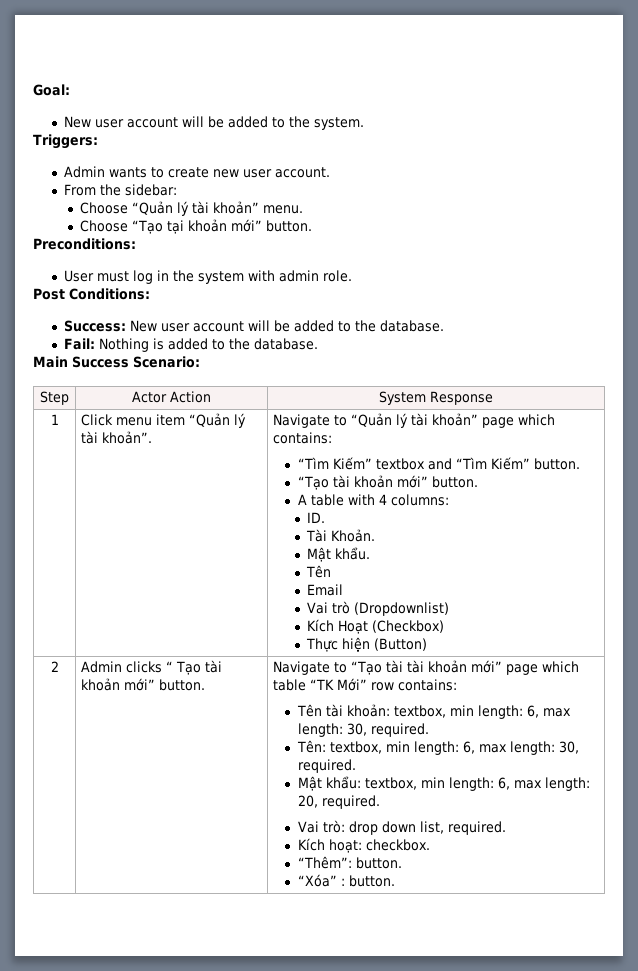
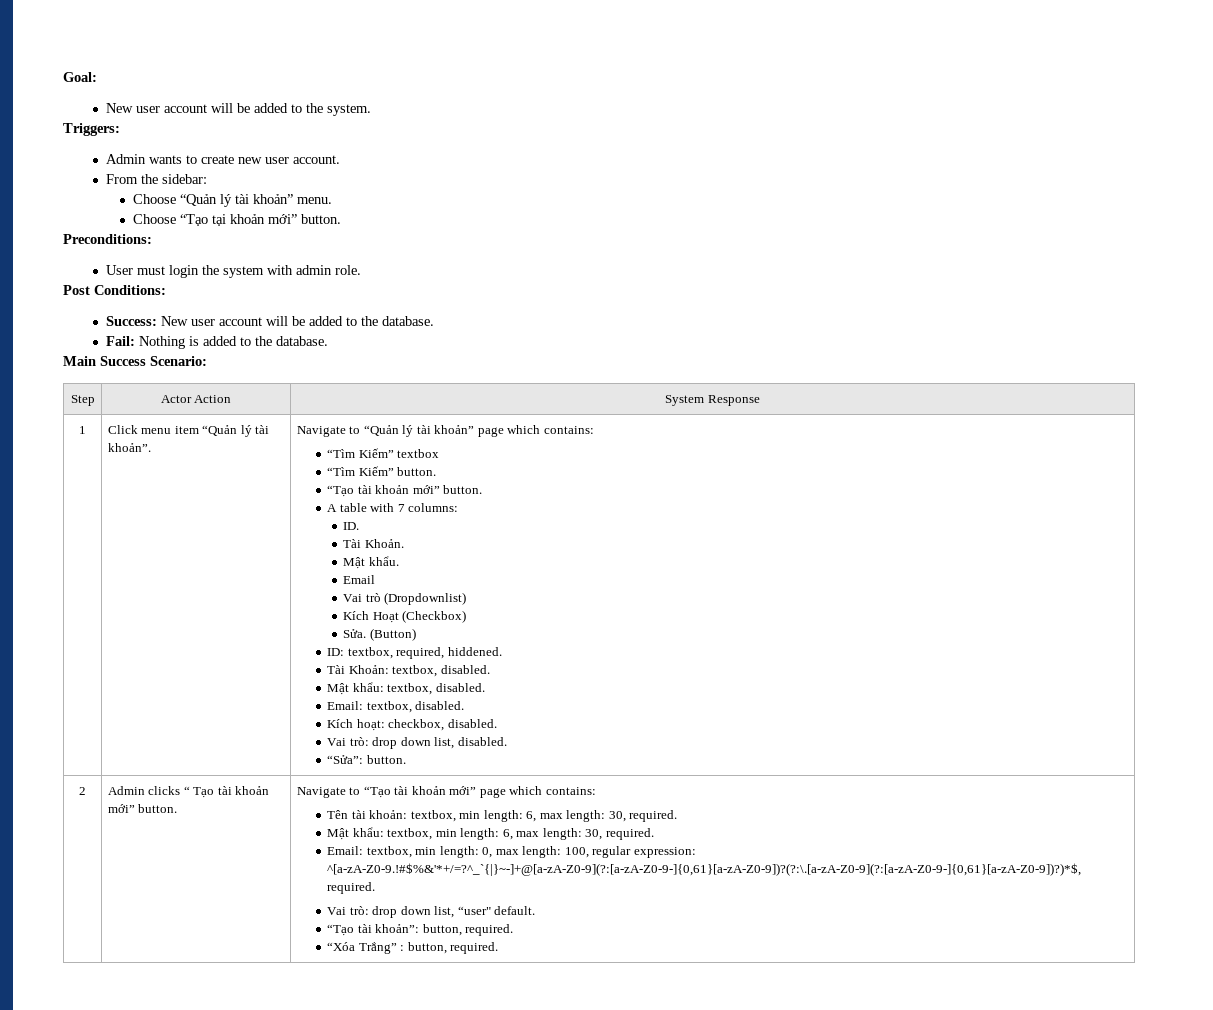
- User must log in the system with admin role.
+ User must login the system with admin role.
- “Tìm Kiếm” textbox and “Tìm Kiếm” button.
+ “Tìm Kiếm” textbox
+ “Tìm Kiếm” button.
- A table with 4 columns:
+ A table with 7 columns:
  Mật khẩu.
- Tên
- Thực hiện (Button)
+ Sửa. (Button)
+ ID: textbox, required, hiddened.
+ Tài Khoản: textbox, disabled.
+ Mật khẩu: textbox, disabled.
+ Email: textbox, disabled.
+ Kích hoạt: checkbox, disabled.
+ Vai trò: drop down list, disabled.
+ “Sửa”: button.
- Navigate to “Tạo tài tài khoản mới” page which table “TK Mới” row contains:
+ Navigate to “Tạo tài khoản mới” page which contains:
- Tên: textbox, min length: 6, max length: 30, required.
- Mật khẩu: textbox, min length: 6, max length: 20, required.
+ Mật khẩu: textbox, min length: 6, max length: 30, required.
+ Email: textbox, min length: 0, max length: 100, regular expression: ^[a-zA-Z0-9.!#$%&'*+/=?^_`{|}~-]+@[a-zA-Z0-9](?:[a-zA-Z0-9-]{0,61}[a-zA-Z0-9])?(?:\.[a-zA-Z0-9](?:[a-zA-Z0-9-]{0,61}[a-zA-Z0-9])?)*$, required.
- Vai trò: drop down list, required.
- Kích hoạt: checkbox.
- “Thêm”: button.
- “Xóa” : button.
+ Vai trò: drop down list, “user" default.
+ “Tạo tài khoản”: button, required.
+ “Xóa Trắng” : button, required.

